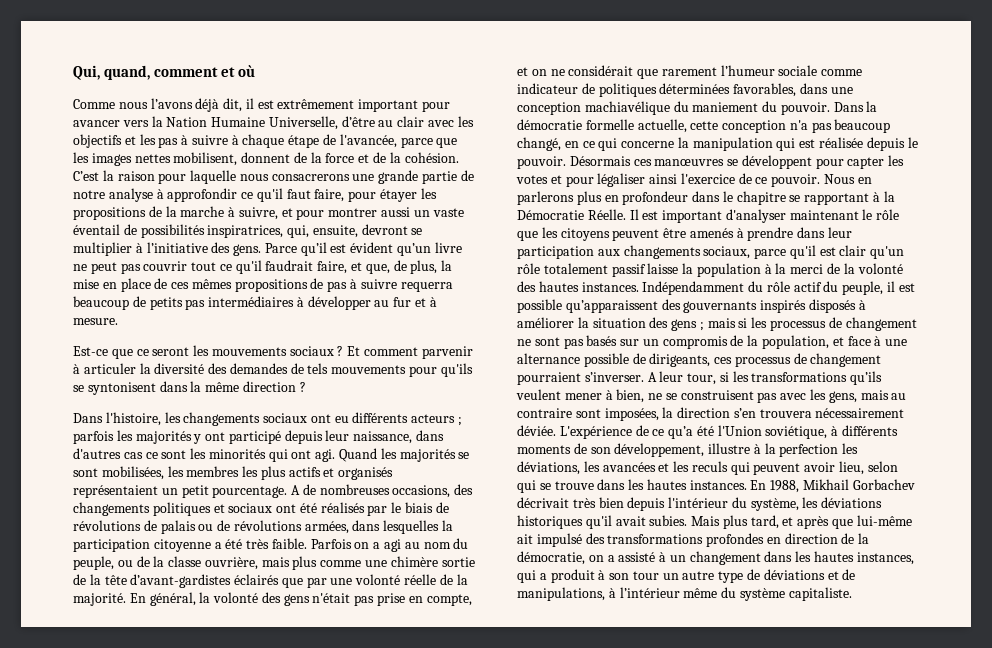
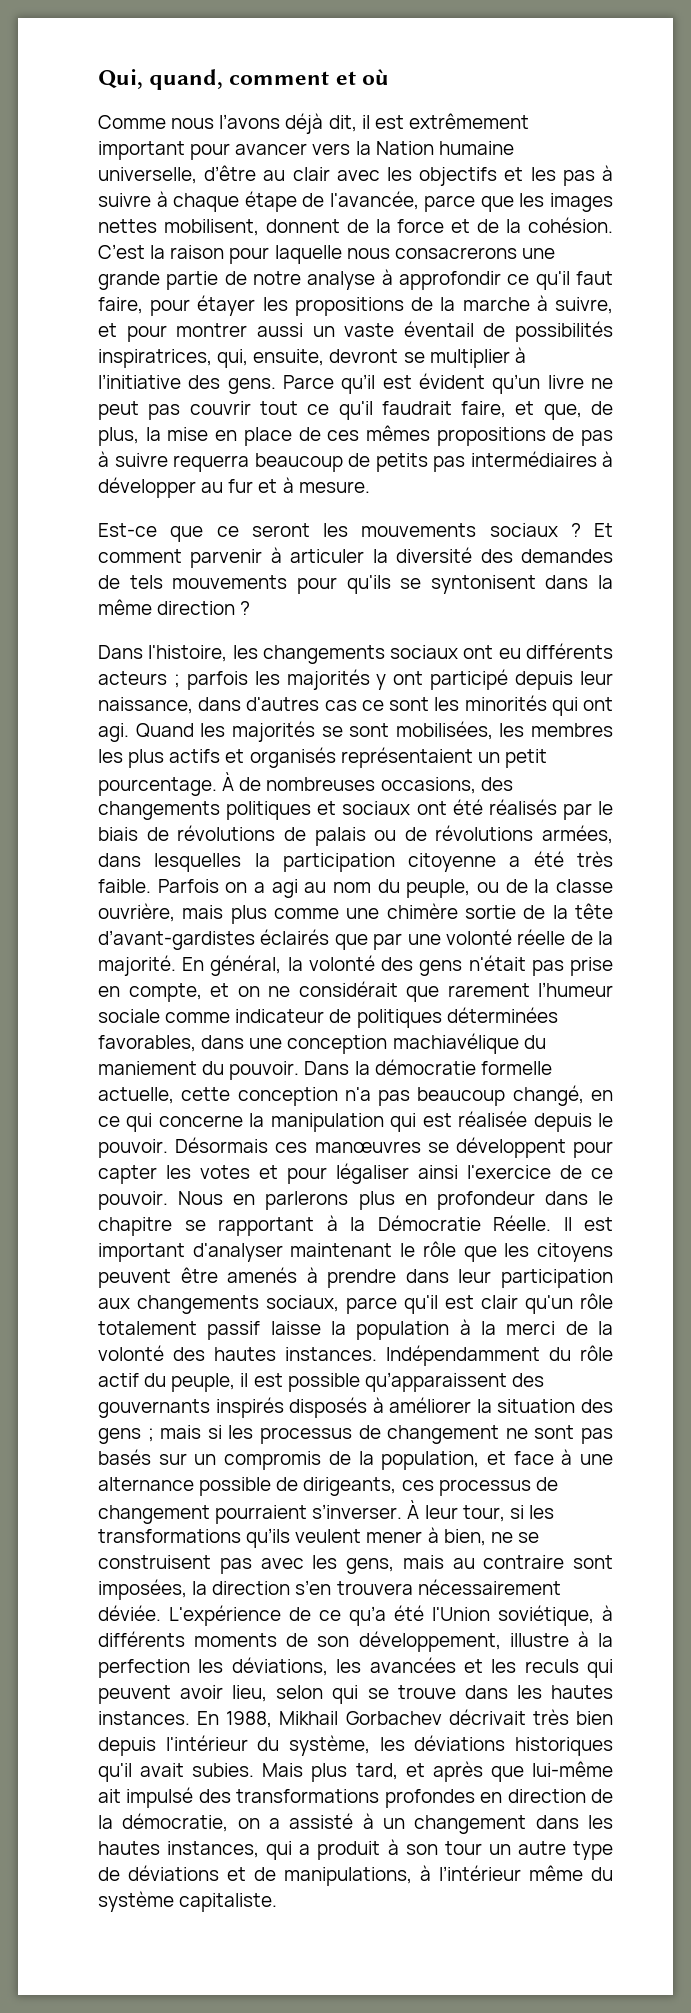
- Comme nous l’avons déjà dit, il est extrêmement important pour avancer vers la Nation Humaine Universelle, d’être au clair avec les objectifs et les pas à suivre à chaque étape de l'avancée, parce que les images nettes mobilisent, donnent de la force et de la cohésion.
+ Comme nous l’avons déjà dit, il est extrêmement important pour avancer vers la Nation humaine universelle, d’être au clair avec les objectifs et les pas à suivre à chaque étape de l'avancée, parce que les images nettes mobilisent, donnent de la force et de la cohésion.
- A de nombreuses occasions, des changements politiques et sociaux ont été réalisés par le biais de révolutions de palais ou de révolutions armées, dans lesquelles la participation citoyenne a été très faible.
+ À de nombreuses occasions, des changements politiques et sociaux ont été réalisés par le biais de révolutions de palais ou de révolutions armées, dans lesquelles la participation citoyenne a été très faible.
- A leur tour, si les transformations qu’ils veulent mener à bien, ne se construisent pas avec les gens, mais au contraire sont imposées, la direction s’en trouvera nécessairement déviée.
+ À leur tour, si les transformations qu’ils veulent mener à bien, ne se construisent pas avec les gens, mais au contraire sont imposées, la direction s’en trouvera nécessairement déviée.

